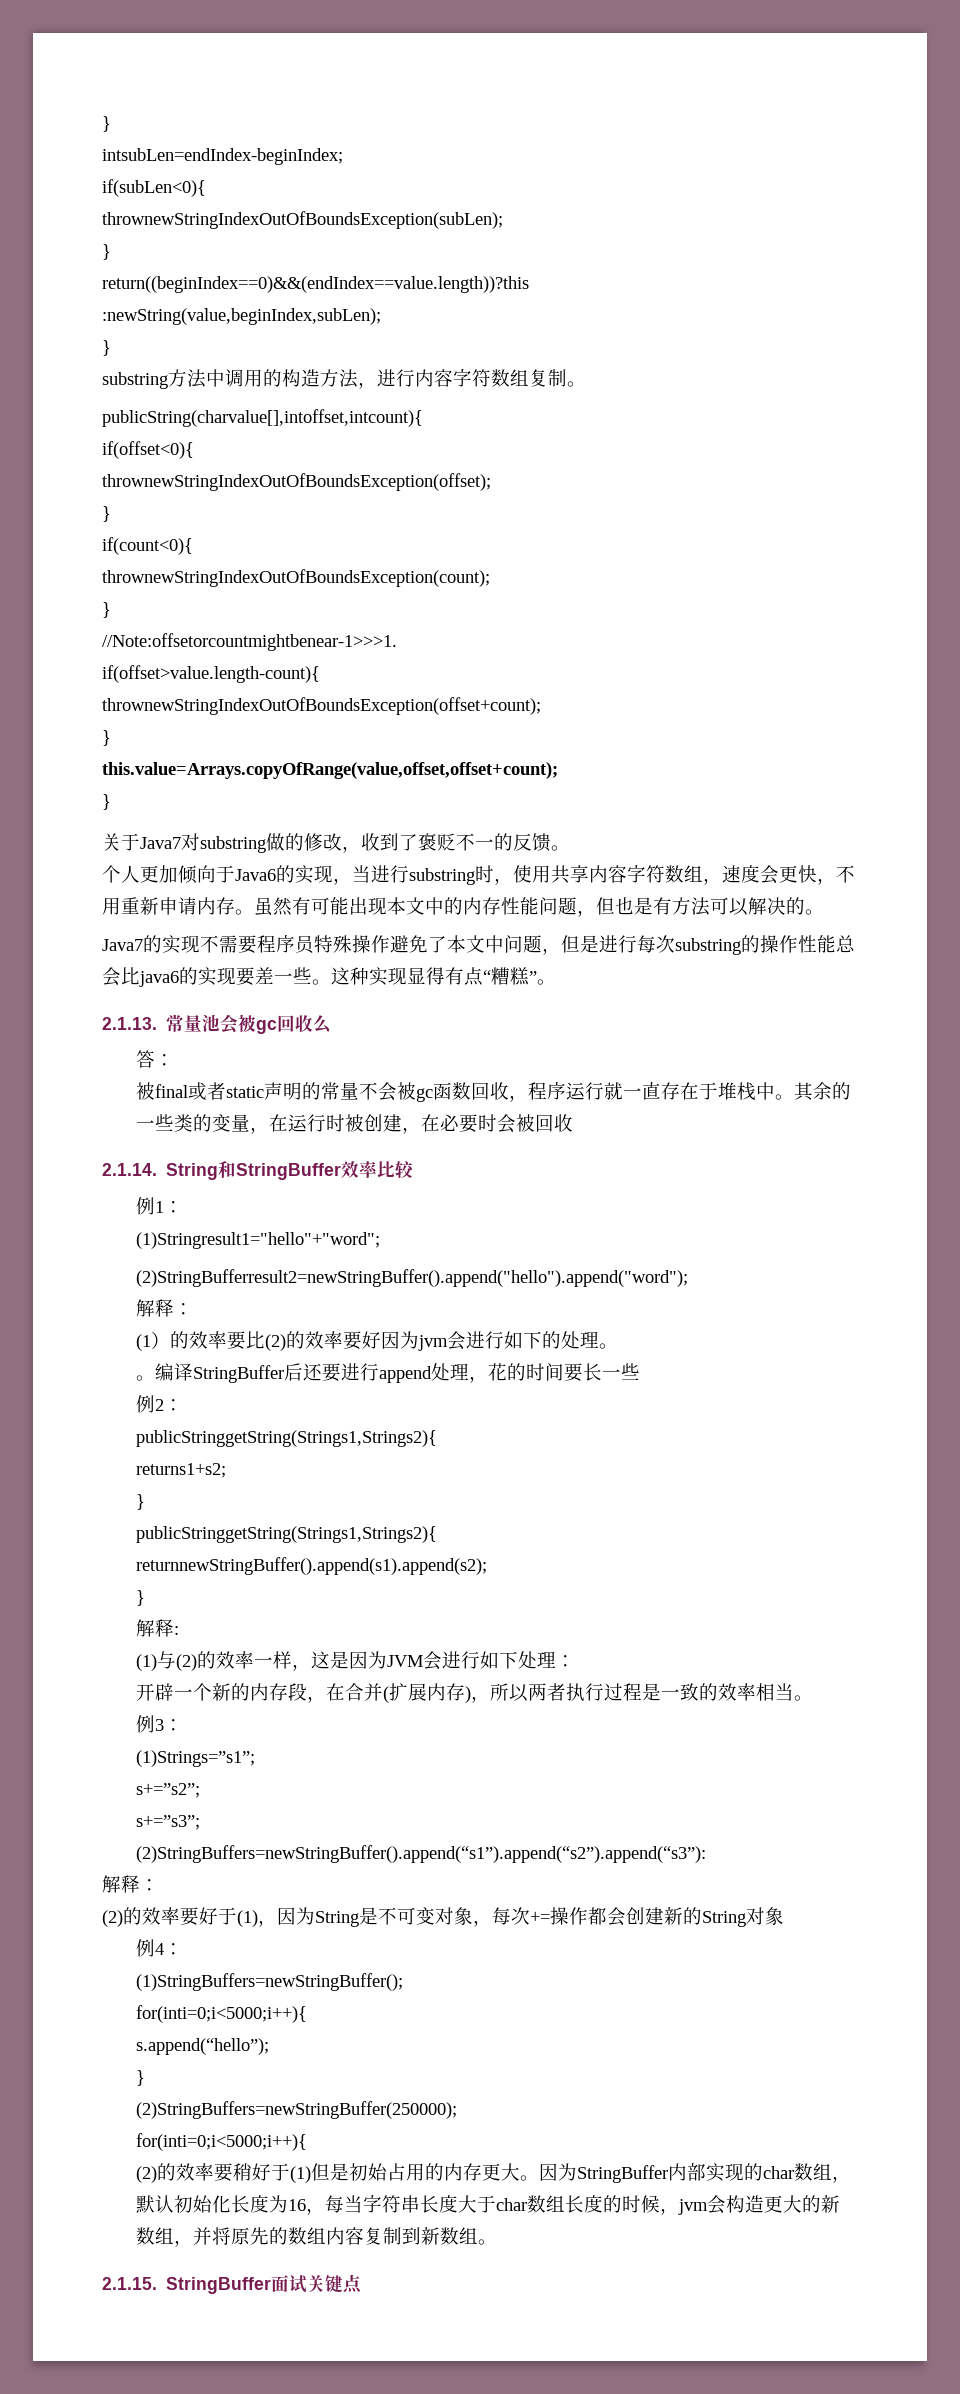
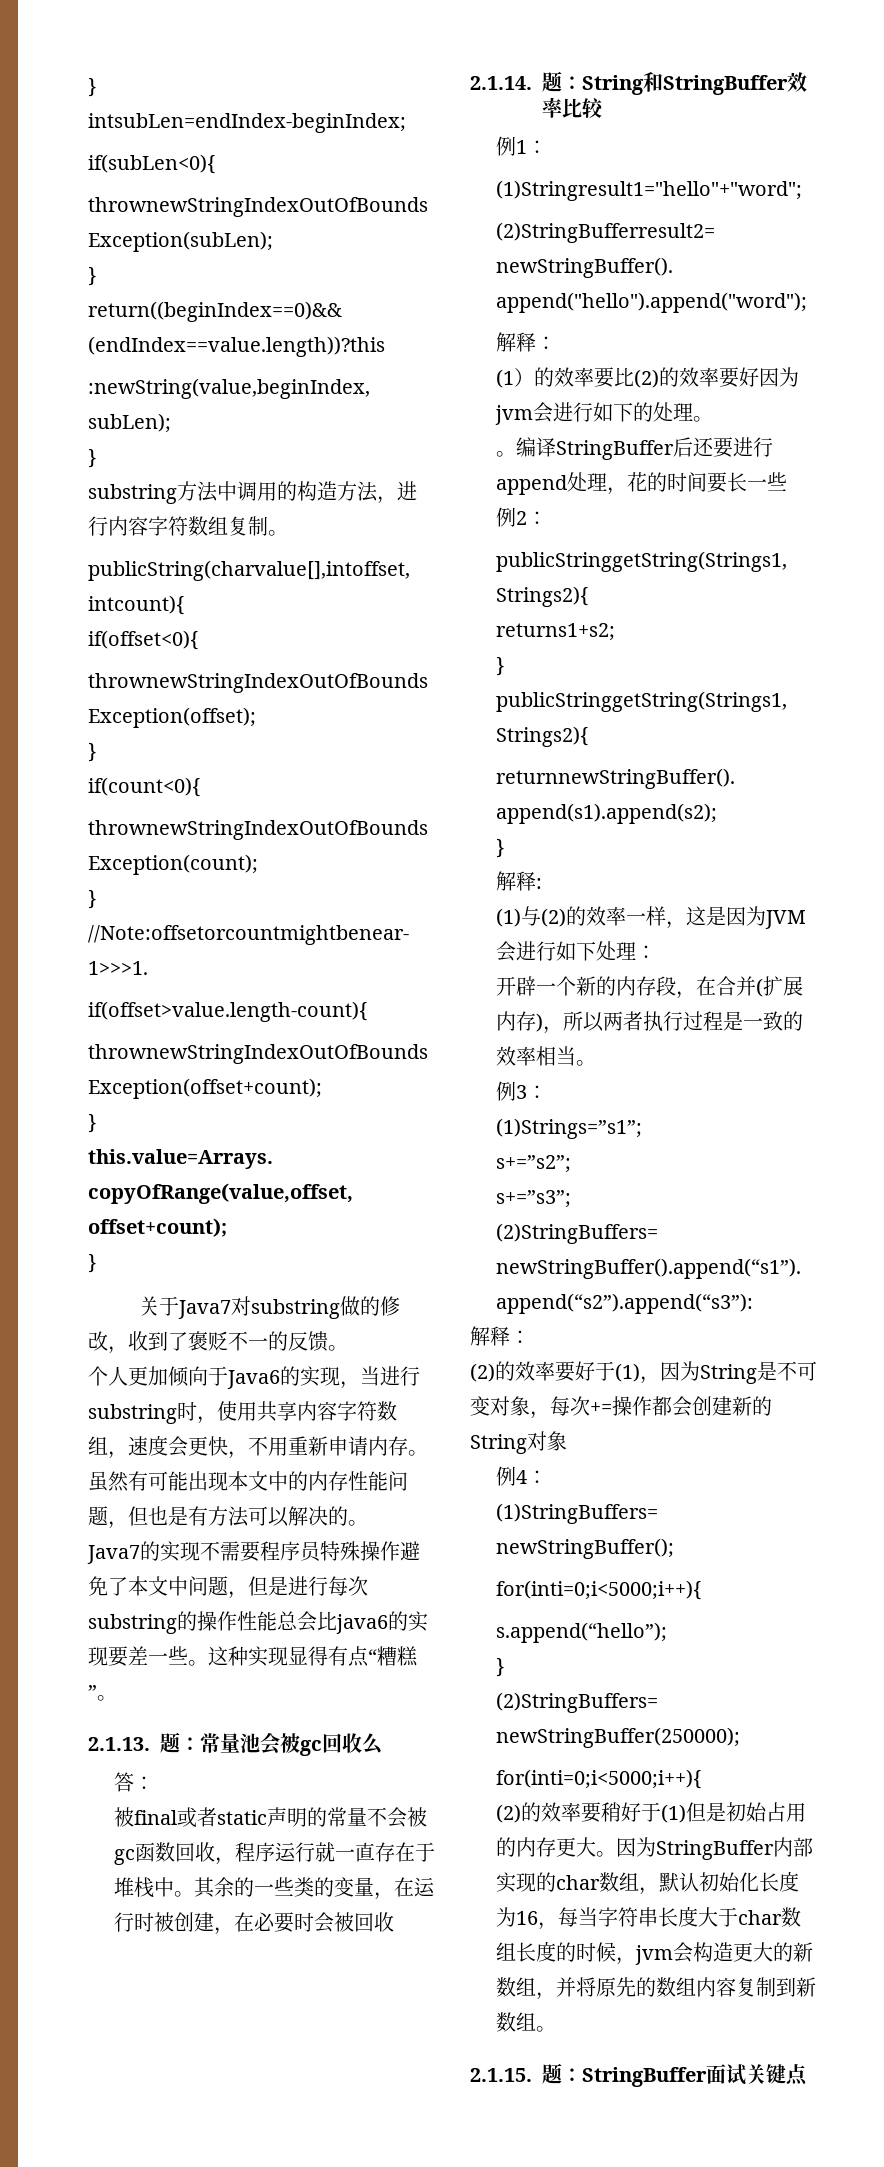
- 2.1.13.常量池会被gc回收么
+ 2.1.13.题：常量池会被gc回收么
- 2.1.14. String和StringBuffer效率比较
+ 2.1.14.题：String和StringBuffer效率比较
- 2.1.15. StringBuffer面试关键点
+ 2.1.15.题：StringBuffer面试关键点

